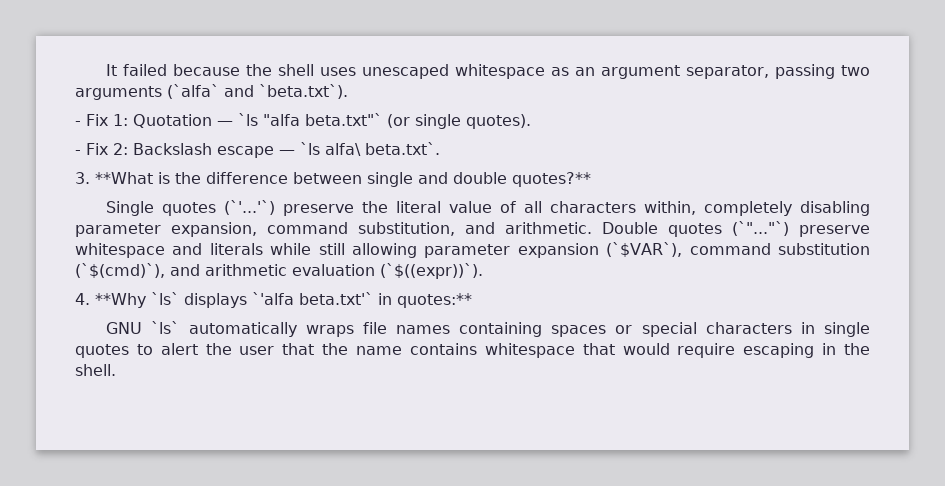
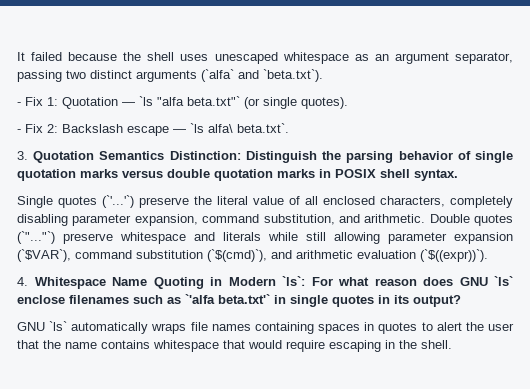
- It failed because the shell uses unescaped whitespace as an argument separator, passing two arguments (`alfa` and `beta.txt`).
+ It failed because the shell uses unescaped whitespace as an argument separator, passing two distinct arguments (`alfa` and `beta.txt`).
- 3. **What is the difference between single and double quotes?**
+ 3. Quotation Semantics Distinction: Distinguish the parsing behavior of single quotation marks versus double quotation marks in POSIX shell syntax.
- Single quotes (`'...'`) preserve the literal value of all characters within, completely disabling parameter expansion, command substitution, and arithmetic.
+ Single quotes (`'...'`) preserve the literal value of all enclosed characters, completely disabling parameter expansion, command substitution, and arithmetic.
- 4. **Why `ls` displays `'alfa beta.txt'` in quotes:**
+ 4. Whitespace Name Quoting in Modern `ls`: For what reason does GNU `ls` enclose filenames such as `'alfa beta.txt'` in single quotes in its output?
- GNU `ls` automatically wraps file names containing spaces or special characters in single quotes to alert the user that the name contains whitespace that would require escaping in the shell.
+ GNU `ls` automatically wraps file names containing spaces in quotes to alert the user that the name contains whitespace that would require escaping in the shell.

